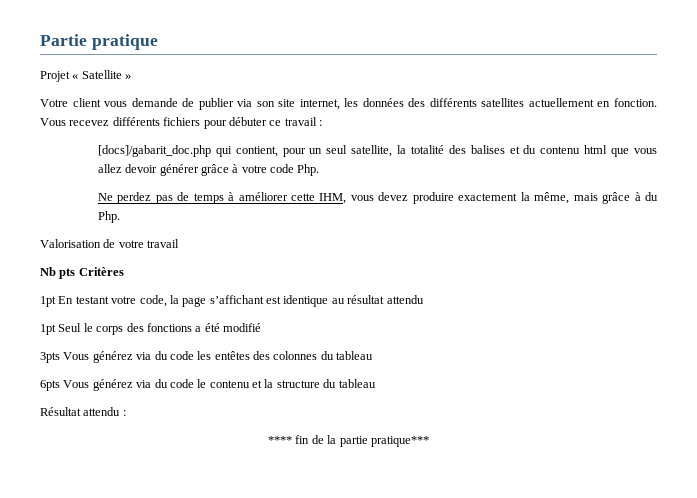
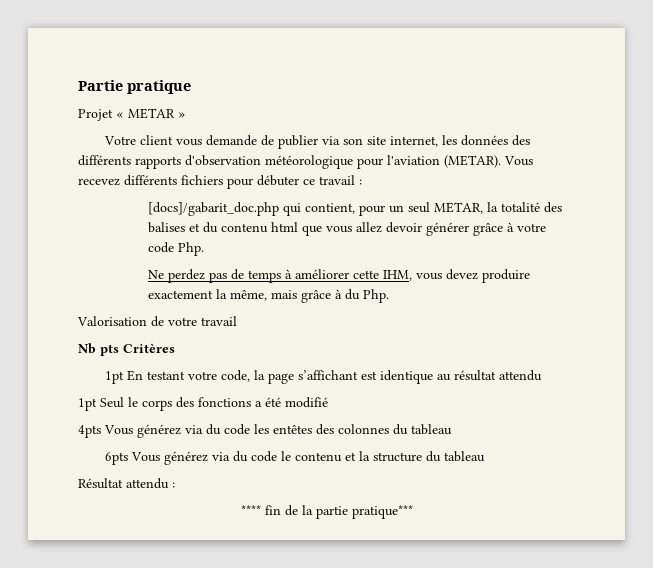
- Projet « Satellite »
+ Projet « METAR »
- Votre client vous demande de publier via son site internet, les données des différents satellites actuellement en fonction.
+ Votre client vous demande de publier via son site internet, les données des différents rapports d'observation météorologique pour l'aviation (METAR).
- [docs]/gabarit_doc.php qui contient, pour un seul satellite, la totalité des balises et du contenu html que vous allez devoir générer grâce à votre code Php.
+ [docs]/gabarit_doc.php qui contient, pour un seul METAR, la totalité des balises et du contenu html que vous allez devoir générer grâce à votre code Php.
- 3pts Vous générez via du code les entêtes des colonnes du tableau
+ 4pts Vous générez via du code les entêtes des colonnes du tableau

